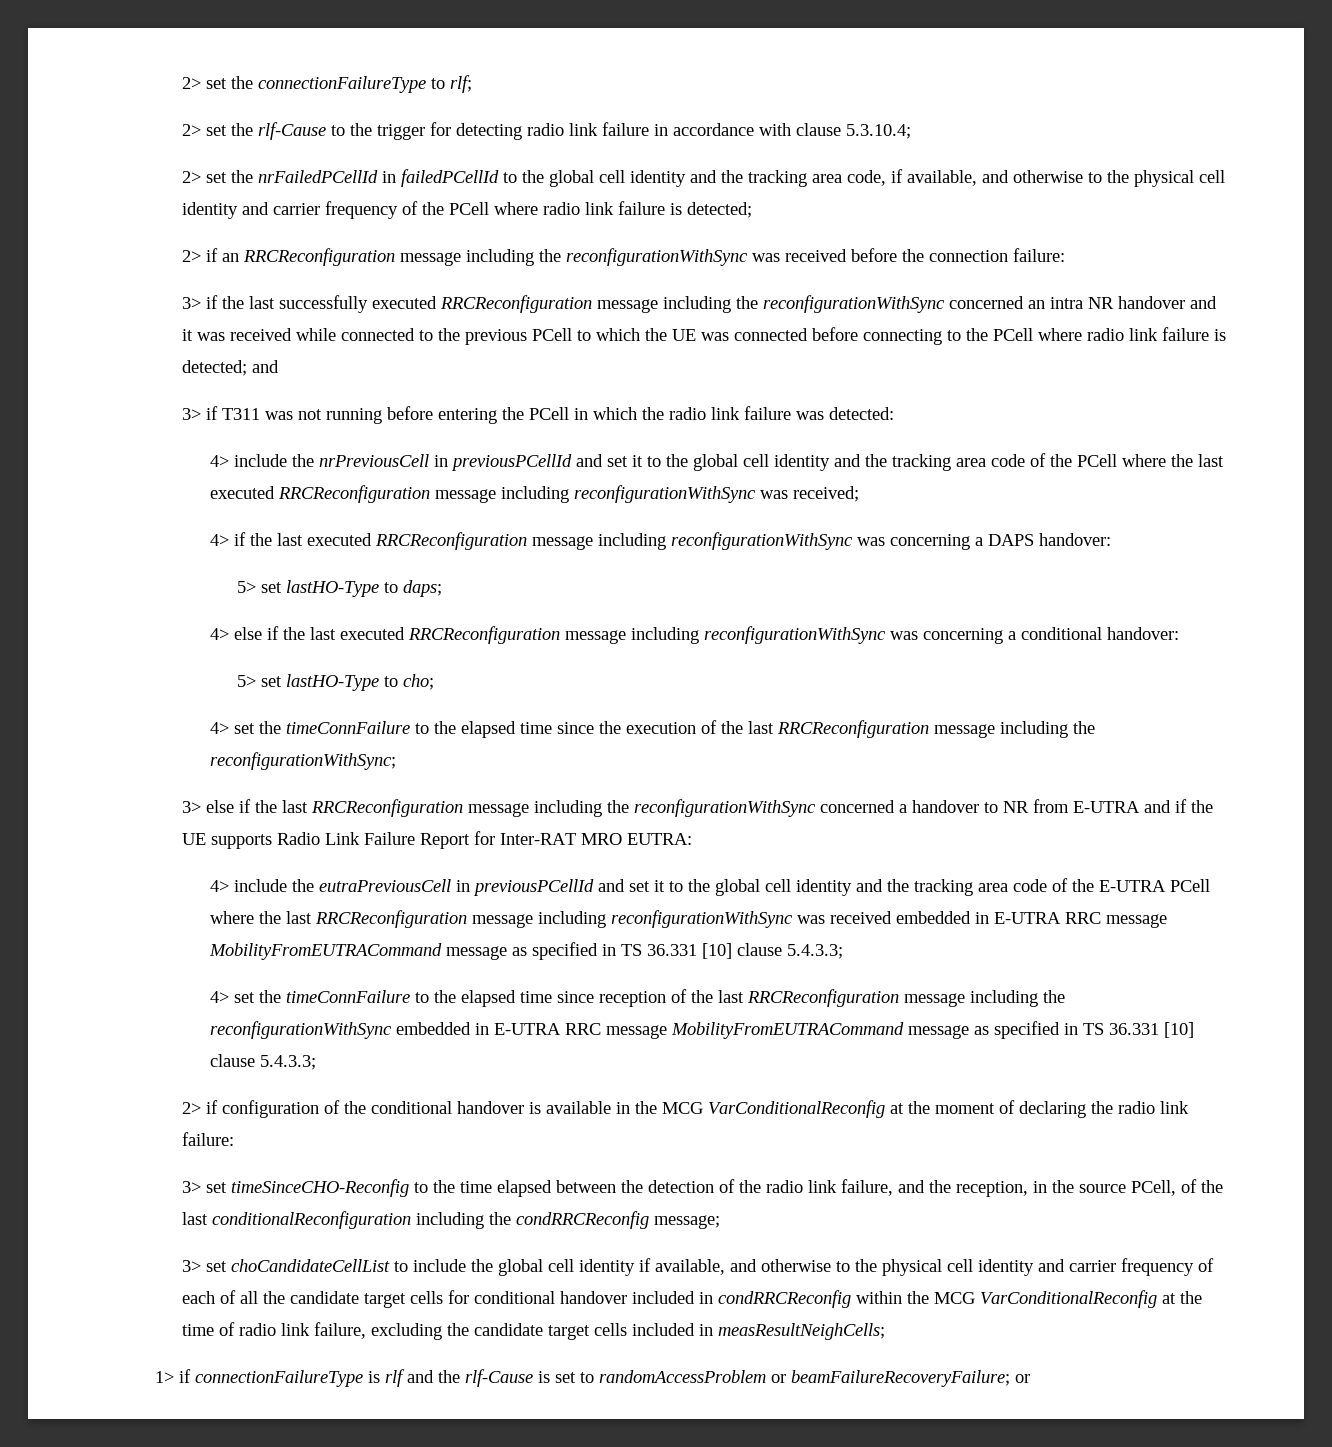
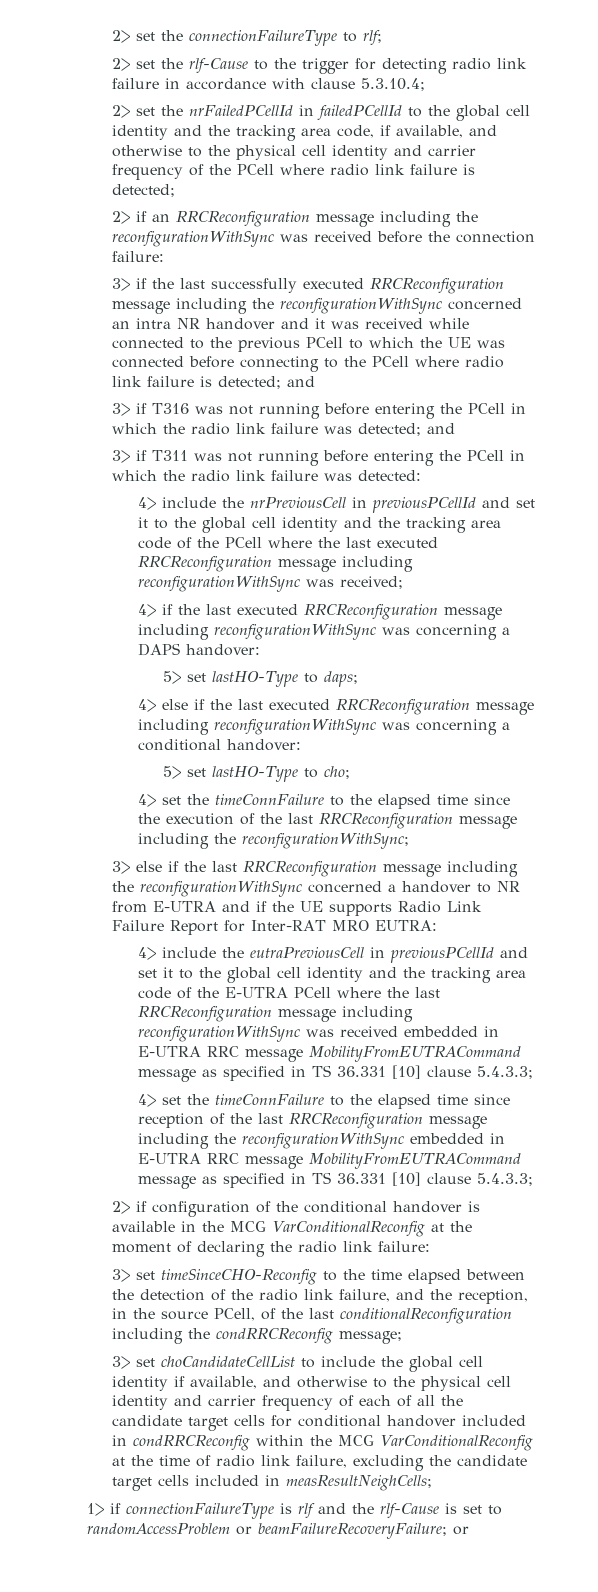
+ 3> if T316 was not running before entering the PCell in which the radio link failure was detected; and

